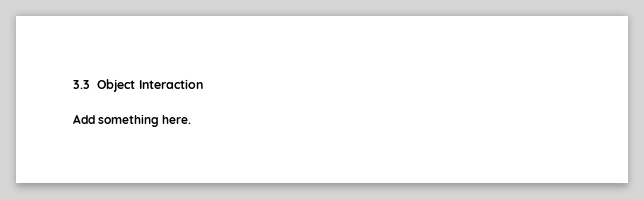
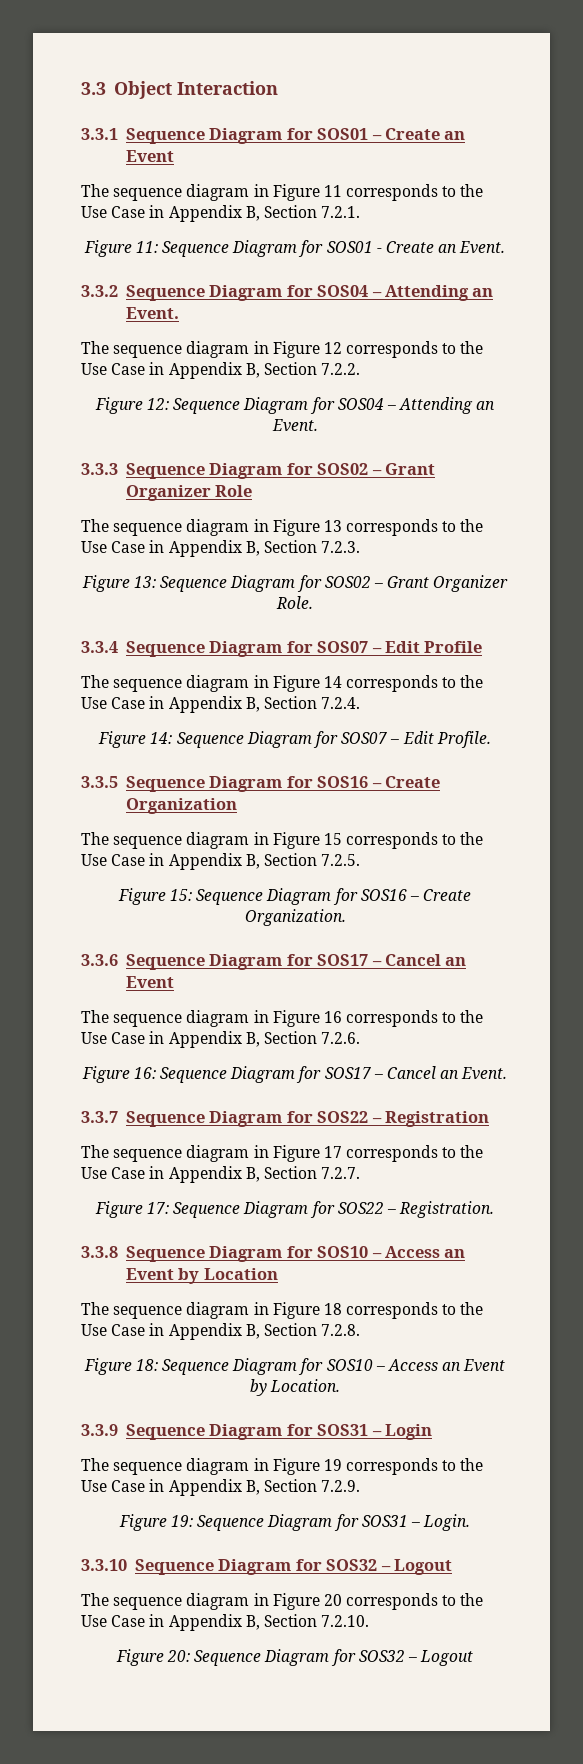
- Add something here.
+ 3.3.1 Sequence Diagram for SOS01 – Create an Event
+ The sequence diagram in Figure 11 corresponds to the Use Case in Appendix B, Section 7.2.1.
+ Figure 11: Sequence Diagram for SOS01 - Create an Event.
+ 3.3.2 Sequence Diagram for SOS04 – Attending an Event.
+ The sequence diagram in Figure 12 corresponds to the Use Case in Appendix B, Section 7.2.2.
+ Figure 12: Sequence Diagram for SOS04 – Attending an Event.
+ 3.3.3 Sequence Diagram for SOS02 – Grant Organizer Role
+ The sequence diagram in Figure 13 corresponds to the Use Case in Appendix B, Section 7.2.3.
+ Figure 13: Sequence Diagram for SOS02 – Grant Organizer Role.
+ 3.3.4 Sequence Diagram for SOS07 – Edit Profile
+ The sequence diagram in Figure 14 corresponds to the Use Case in Appendix B, Section 7.2.4.
+ Figure 14: Sequence Diagram for SOS07 – Edit Profile.
+ 3.3.5 Sequence Diagram for SOS16 – Create Organization
+ The sequence diagram in Figure 15 corresponds to the Use Case in Appendix B, Section 7.2.5.
+ Figure 15: Sequence Diagram for SOS16 – Create Organization.
+ 3.3.6 Sequence Diagram for SOS17 – Cancel an Event
+ The sequence diagram in Figure 16 corresponds to the Use Case in Appendix B, Section 7.2.6.
+ Figure 16: Sequence Diagram for SOS17 – Cancel an Event.
+ 3.3.7 Sequence Diagram for SOS22 – Registration
+ The sequence diagram in Figure 17 corresponds to the Use Case in Appendix B, Section 7.2.7.
+ Figure 17: Sequence Diagram for SOS22 – Registration.
+ 3.3.8 Sequence Diagram for SOS10 – Access an Event by Location
+ The sequence diagram in Figure 18 corresponds to the Use Case in Appendix B, Section 7.2.8.
+ Figure 18: Sequence Diagram for SOS10 – Access an Event by Location.
+ 3.3.9 Sequence Diagram for SOS31 – Login
+ The sequence diagram in Figure 19 corresponds to the Use Case in Appendix B, Section 7.2.9.
+ Figure 19: Sequence Diagram for SOS31 – Login.
+ 3.3.10 Sequence Diagram for SOS32 – Logout
+ The sequence diagram in Figure 20 corresponds to the Use Case in Appendix B, Section 7.2.10.
+ Figure 20: Sequence Diagram for SOS32 – Logout

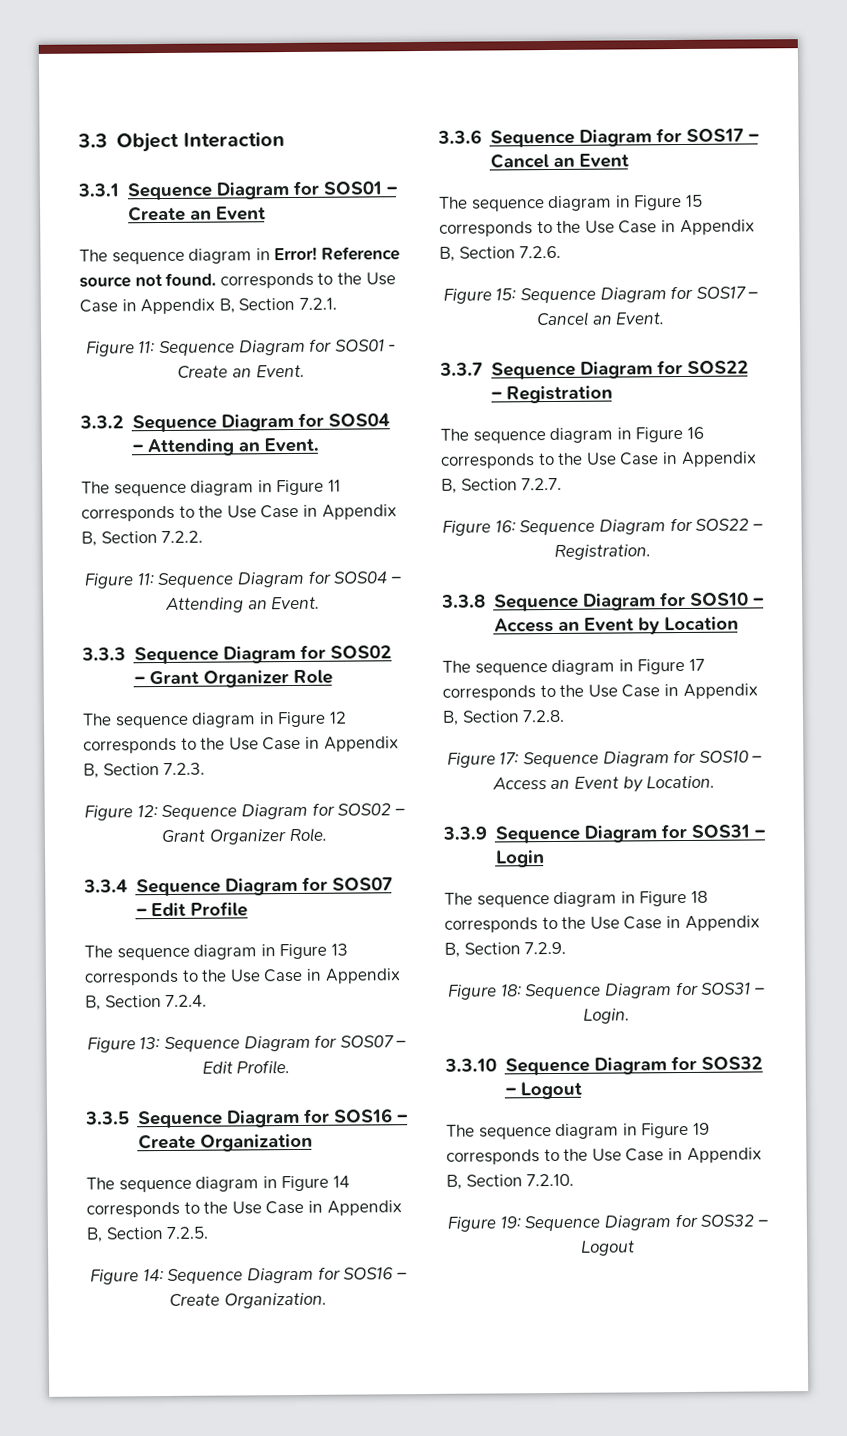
- The sequence diagram in Figure 11 corresponds to the Use Case in Appendix B, Section 7.2.1.
+ The sequence diagram in Error! Reference source not found. corresponds to the Use Case in Appendix B, Section 7.2.1.
- The sequence diagram in Figure 12 corresponds to the Use Case in Appendix B, Section 7.2.2.
+ The sequence diagram in Figure 11 corresponds to the Use Case in Appendix B, Section 7.2.2.
- Figure 12: Sequence Diagram for SOS04 – Attending an Event.
+ Figure 11: Sequence Diagram for SOS04 – Attending an Event.
- The sequence diagram in Figure 13 corresponds to the Use Case in Appendix B, Section 7.2.3.
+ The sequence diagram in Figure 12 corresponds to the Use Case in Appendix B, Section 7.2.3.
- Figure 13: Sequence Diagram for SOS02 – Grant Organizer Role.
+ Figure 12: Sequence Diagram for SOS02 – Grant Organizer Role.
- The sequence diagram in Figure 14 corresponds to the Use Case in Appendix B, Section 7.2.4.
+ The sequence diagram in Figure 13 corresponds to the Use Case in Appendix B, Section 7.2.4.
- Figure 14: Sequence Diagram for SOS07 – Edit Profile.
+ Figure 13: Sequence Diagram for SOS07 – Edit Profile.
- The sequence diagram in Figure 15 corresponds to the Use Case in Appendix B, Section 7.2.5.
+ The sequence diagram in Figure 14 corresponds to the Use Case in Appendix B, Section 7.2.5.
- Figure 15: Sequence Diagram for SOS16 – Create Organization.
+ Figure 14: Sequence Diagram for SOS16 – Create Organization.
- The sequence diagram in Figure 16 corresponds to the Use Case in Appendix B, Section 7.2.6.
+ The sequence diagram in Figure 15 corresponds to the Use Case in Appendix B, Section 7.2.6.
- Figure 16: Sequence Diagram for SOS17 – Cancel an Event.
+ Figure 15: Sequence Diagram for SOS17 – Cancel an Event.
- The sequence diagram in Figure 17 corresponds to the Use Case in Appendix B, Section 7.2.7.
+ The sequence diagram in Figure 16 corresponds to the Use Case in Appendix B, Section 7.2.7.
- Figure 17: Sequence Diagram for SOS22 – Registration.
+ Figure 16: Sequence Diagram for SOS22 – Registration.
- The sequence diagram in Figure 18 corresponds to the Use Case in Appendix B, Section 7.2.8.
+ The sequence diagram in Figure 17 corresponds to the Use Case in Appendix B, Section 7.2.8.
- Figure 18: Sequence Diagram for SOS10 – Access an Event by Location.
+ Figure 17: Sequence Diagram for SOS10 – Access an Event by Location.
- The sequence diagram in Figure 19 corresponds to the Use Case in Appendix B, Section 7.2.9.
+ The sequence diagram in Figure 18 corresponds to the Use Case in Appendix B, Section 7.2.9.
- Figure 19: Sequence Diagram for SOS31 – Login.
+ Figure 18: Sequence Diagram for SOS31 – Login.
- The sequence diagram in Figure 20 corresponds to the Use Case in Appendix B, Section 7.2.10.
+ The sequence diagram in Figure 19 corresponds to the Use Case in Appendix B, Section 7.2.10.
- Figure 20: Sequence Diagram for SOS32 – Logout
+ Figure 19: Sequence Diagram for SOS32 – Logout

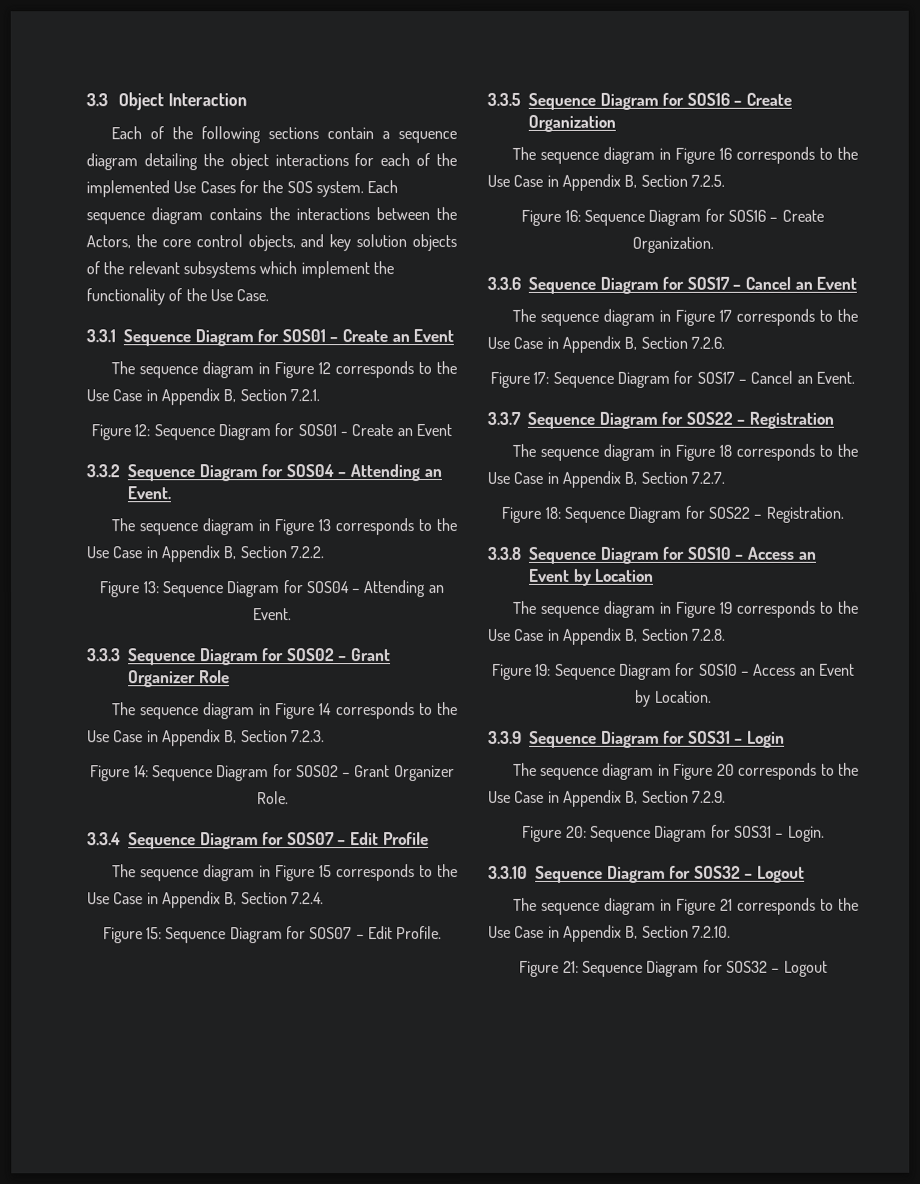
+ Each of the following sections contain a sequence diagram detailing the object interactions for each of the implemented Use Cases for the SOS system. Each sequence diagram contains the interactions between the Actors, the core control objects, and key solution objects of the relevant subsystems which implement the functionality of the Use Case.
- The sequence diagram in Error! Reference source not found. corresponds to the Use Case in Appendix B, Section 7.2.1.
+ The sequence diagram in Figure 12 corresponds to the Use Case in Appendix B, Section 7.2.1.
- Figure 11: Sequence Diagram for SOS01 - Create an Event.
+ Figure 12: Sequence Diagram for SOS01 - Create an Event
- The sequence diagram in Figure 11 corresponds to the Use Case in Appendix B, Section 7.2.2.
+ The sequence diagram in Figure 13 corresponds to the Use Case in Appendix B, Section 7.2.2.
- Figure 11: Sequence Diagram for SOS04 – Attending an Event.
+ Figure 13: Sequence Diagram for SOS04 – Attending an Event.
- The sequence diagram in Figure 12 corresponds to the Use Case in Appendix B, Section 7.2.3.
+ The sequence diagram in Figure 14 corresponds to the Use Case in Appendix B, Section 7.2.3.
- Figure 12: Sequence Diagram for SOS02 – Grant Organizer Role.
+ Figure 14: Sequence Diagram for SOS02 – Grant Organizer Role.
- The sequence diagram in Figure 13 corresponds to the Use Case in Appendix B, Section 7.2.4.
+ The sequence diagram in Figure 15 corresponds to the Use Case in Appendix B, Section 7.2.4.
- Figure 13: Sequence Diagram for SOS07 – Edit Profile.
+ Figure 15: Sequence Diagram for SOS07 – Edit Profile.
- The sequence diagram in Figure 14 corresponds to the Use Case in Appendix B, Section 7.2.5.
+ The sequence diagram in Figure 16 corresponds to the Use Case in Appendix B, Section 7.2.5.
- Figure 14: Sequence Diagram for SOS16 – Create Organization.
+ Figure 16: Sequence Diagram for SOS16 – Create Organization.
- The sequence diagram in Figure 15 corresponds to the Use Case in Appendix B, Section 7.2.6.
+ The sequence diagram in Figure 17 corresponds to the Use Case in Appendix B, Section 7.2.6.
- Figure 15: Sequence Diagram for SOS17 – Cancel an Event.
+ Figure 17: Sequence Diagram for SOS17 – Cancel an Event.
- The sequence diagram in Figure 16 corresponds to the Use Case in Appendix B, Section 7.2.7.
+ The sequence diagram in Figure 18 corresponds to the Use Case in Appendix B, Section 7.2.7.
- Figure 16: Sequence Diagram for SOS22 – Registration.
+ Figure 18: Sequence Diagram for SOS22 – Registration.
- The sequence diagram in Figure 17 corresponds to the Use Case in Appendix B, Section 7.2.8.
+ The sequence diagram in Figure 19 corresponds to the Use Case in Appendix B, Section 7.2.8.
- Figure 17: Sequence Diagram for SOS10 – Access an Event by Location.
+ Figure 19: Sequence Diagram for SOS10 – Access an Event by Location.
- The sequence diagram in Figure 18 corresponds to the Use Case in Appendix B, Section 7.2.9.
+ The sequence diagram in Figure 20 corresponds to the Use Case in Appendix B, Section 7.2.9.
- Figure 18: Sequence Diagram for SOS31 – Login.
+ Figure 20: Sequence Diagram for SOS31 – Login.
- The sequence diagram in Figure 19 corresponds to the Use Case in Appendix B, Section 7.2.10.
+ The sequence diagram in Figure 21 corresponds to the Use Case in Appendix B, Section 7.2.10.
- Figure 19: Sequence Diagram for SOS32 – Logout
+ Figure 21: Sequence Diagram for SOS32 – Logout

